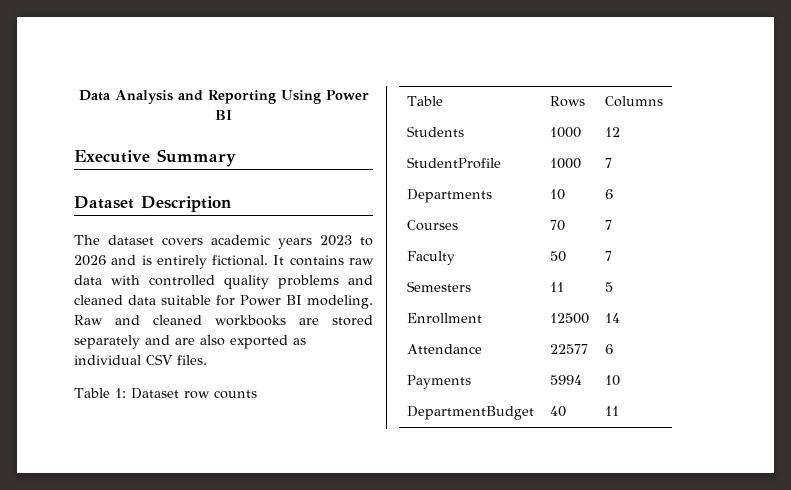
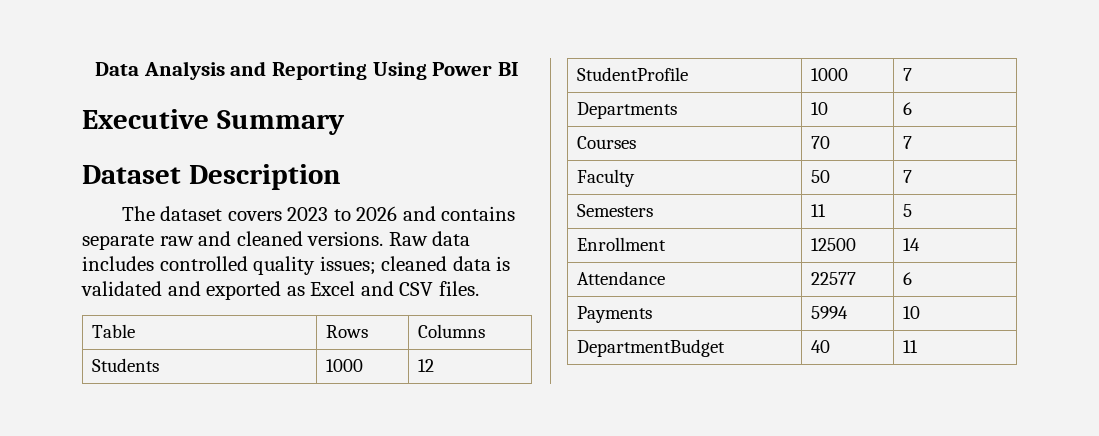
- The dataset covers academic years 2023 to 2026 and is entirely fictional. It contains raw data with controlled quality problems and cleaned data suitable for Power BI modeling. Raw and cleaned workbooks are stored separately and are also exported as individual CSV files.
- Table 1: Dataset row counts
+ The dataset covers 2023 to 2026 and contains separate raw and cleaned versions. Raw data includes controlled quality issues; cleaned data is validated and exported as Excel and CSV files.

